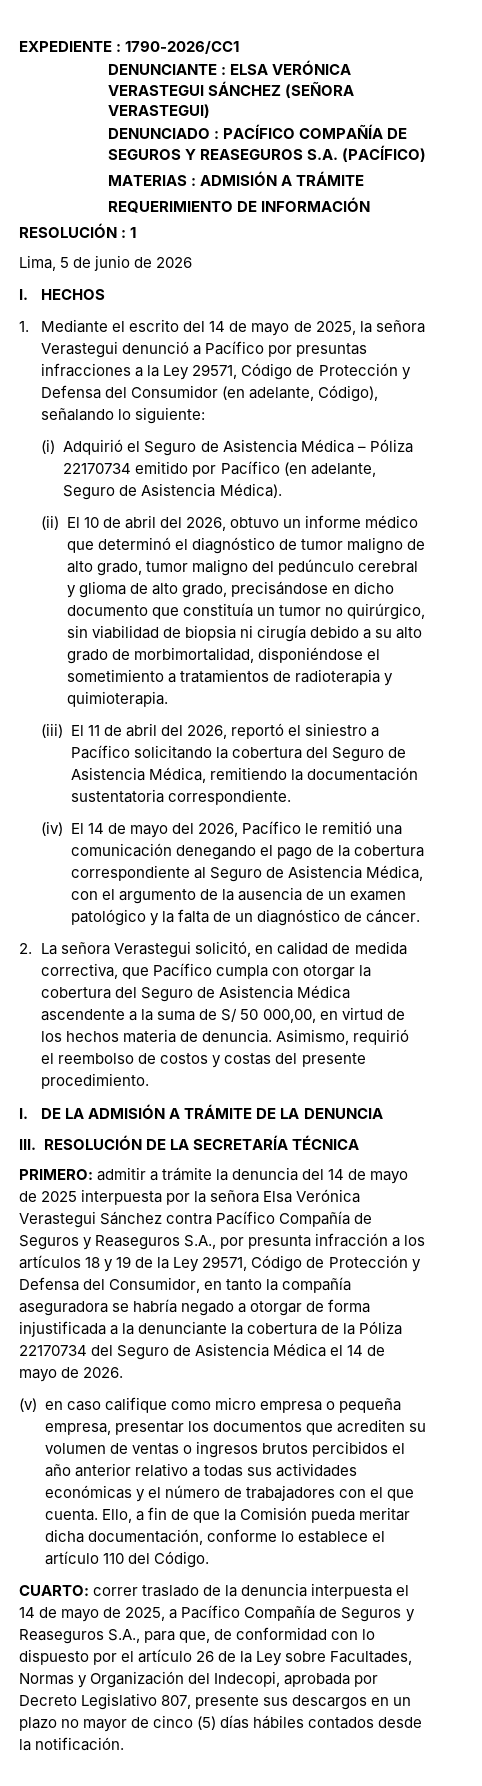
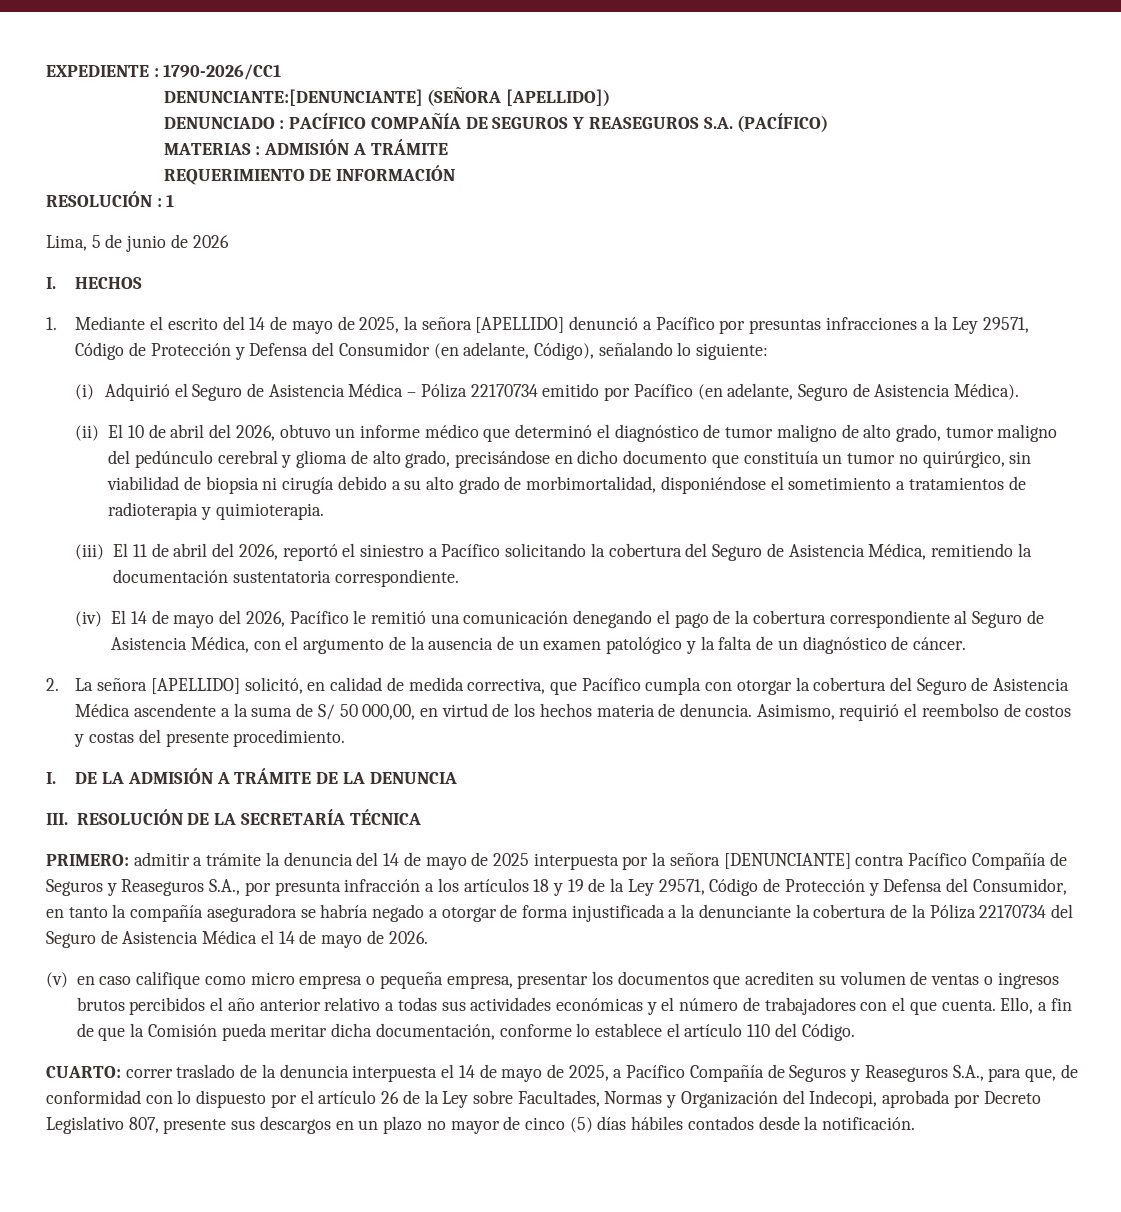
- DENUNCIANTE : ELSA VERÓNICA VERASTEGUI SÁNCHEZ (SEÑORA VERASTEGUI)
+ DENUNCIANTE:[DENUNCIANTE] (SEÑORA [APELLIDO])
- 1. Mediante el escrito del 14 de mayo de 2025, la señora Verastegui denunció a Pacífico por presuntas infracciones a la Ley 29571, Código de Protección y Defensa del Consumidor (en adelante, Código), señalando lo siguiente:
+ 1. Mediante el escrito del 14 de mayo de 2025, la señora [APELLIDO] denunció a Pacífico por presuntas infracciones a la Ley 29571, Código de Protección y Defensa del Consumidor (en adelante, Código), señalando lo siguiente:
- 2. La señora Verastegui solicitó, en calidad de medida correctiva, que Pacífico cumpla con otorgar la cobertura del Seguro de Asistencia Médica ascendente a la suma de S/ 50 000,00, en virtud de los hechos materia de denuncia.
+ 2. La señora [APELLIDO] solicitó, en calidad de medida correctiva, que Pacífico cumpla con otorgar la cobertura del Seguro de Asistencia Médica ascendente a la suma de S/ 50 000,00, en virtud de los hechos materia de denuncia.
- admitir a trámite la denuncia del 14 de mayo de 2025 interpuesta por la señora Elsa Verónica Verastegui Sánchez contra Pacífico Compañía de Seguros y Reaseguros S.A., por presunta infracción a los artículos 18 y 19 de la Ley 29571, Código de Protección y Defensa del Consumidor, en tanto la compañía aseguradora se habría negado a otorgar de forma injustificada a la denunciante la cobertura de la Póliza 22170734 del Seguro de Asistencia Médica el 14 de mayo de 2026.
+ admitir a trámite la denuncia del 14 de mayo de 2025 interpuesta por la señora [DENUNCIANTE] contra Pacífico Compañía de Seguros y Reaseguros S.A., por presunta infracción a los artículos 18 y 19 de la Ley 29571, Código de Protección y Defensa del Consumidor, en tanto la compañía aseguradora se habría negado a otorgar de forma injustificada a la denunciante la cobertura de la Póliza 22170734 del Seguro de Asistencia Médica el 14 de mayo de 2026.

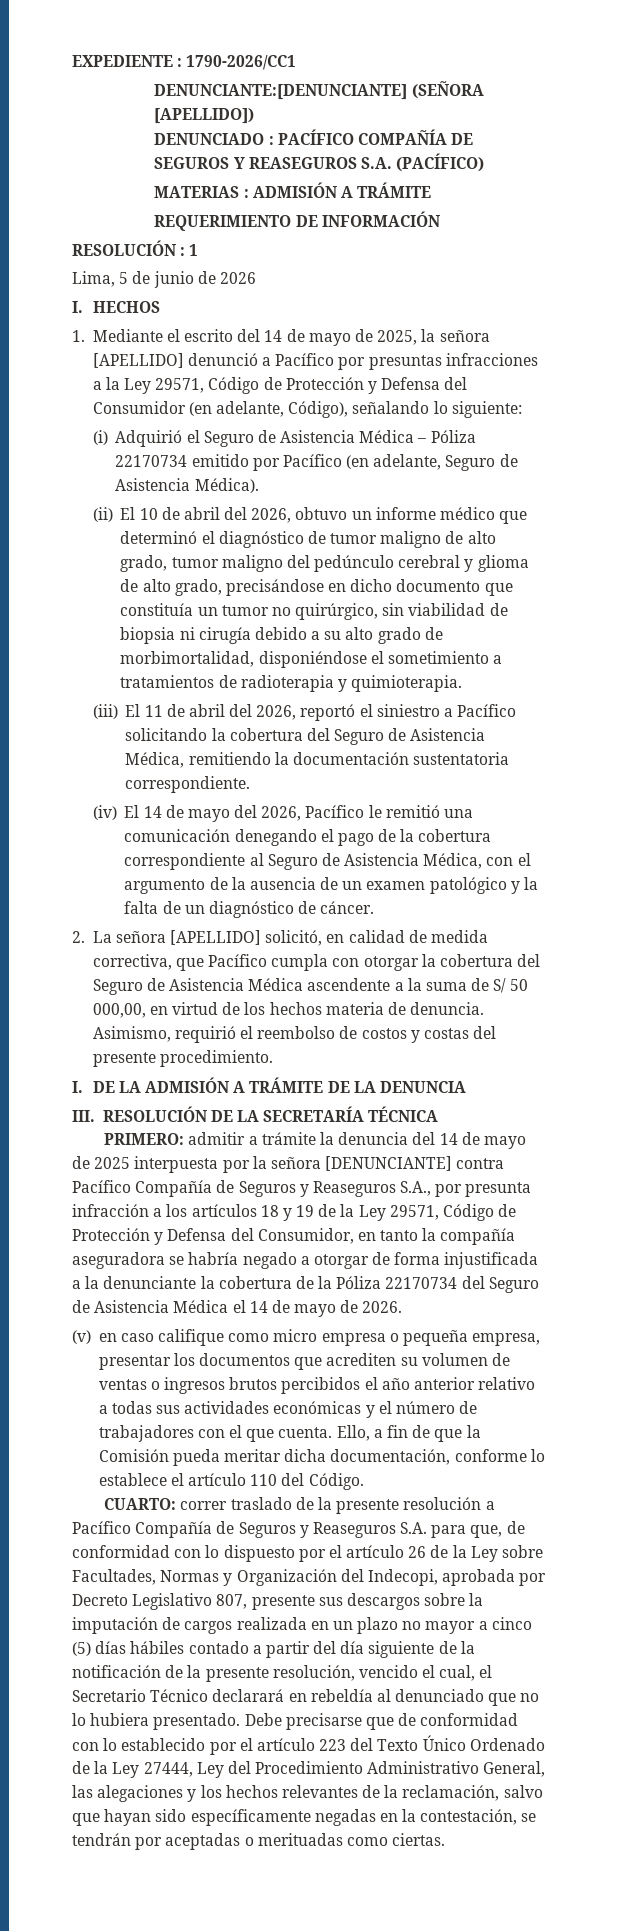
- CUARTO: correr traslado de la denuncia interpuesta el 14 de mayo de 2025, a Pacífico Compañía de Seguros y Reaseguros S.A., para que, de conformidad con lo dispuesto por el artículo 26 de la Ley sobre Facultades, Normas y Organización del Indecopi, aprobada por Decreto Legislativo 807, presente sus descargos en un plazo no mayor de cinco (5) días hábiles contados desde la notificación.
+ CUARTO: correr traslado de la presente resolución a Pacífico Compañía de Seguros y Reaseguros S.A. para que, de conformidad con lo dispuesto por el artículo 26 de la Ley sobre Facultades, Normas y Organización del Indecopi, aprobada por Decreto Legislativo 807, presente sus descargos sobre la imputación de cargos realizada en un plazo no mayor a cinco (5) días hábiles contado a partir del día siguiente de la notificación de la presente resolución, vencido el cual, el Secretario Técnico declarará en rebeldía al denunciado que no lo hubiera presentado. Debe precisarse que de conformidad con lo establecido por el artículo 223 del Texto Único Ordenado de la Ley 27444, Ley del Procedimiento Administrativo General, las alegaciones y los hechos relevantes de la reclamación, salvo que hayan sido específicamente negadas en la contestación, se tendrán por aceptadas o merituadas como ciertas.

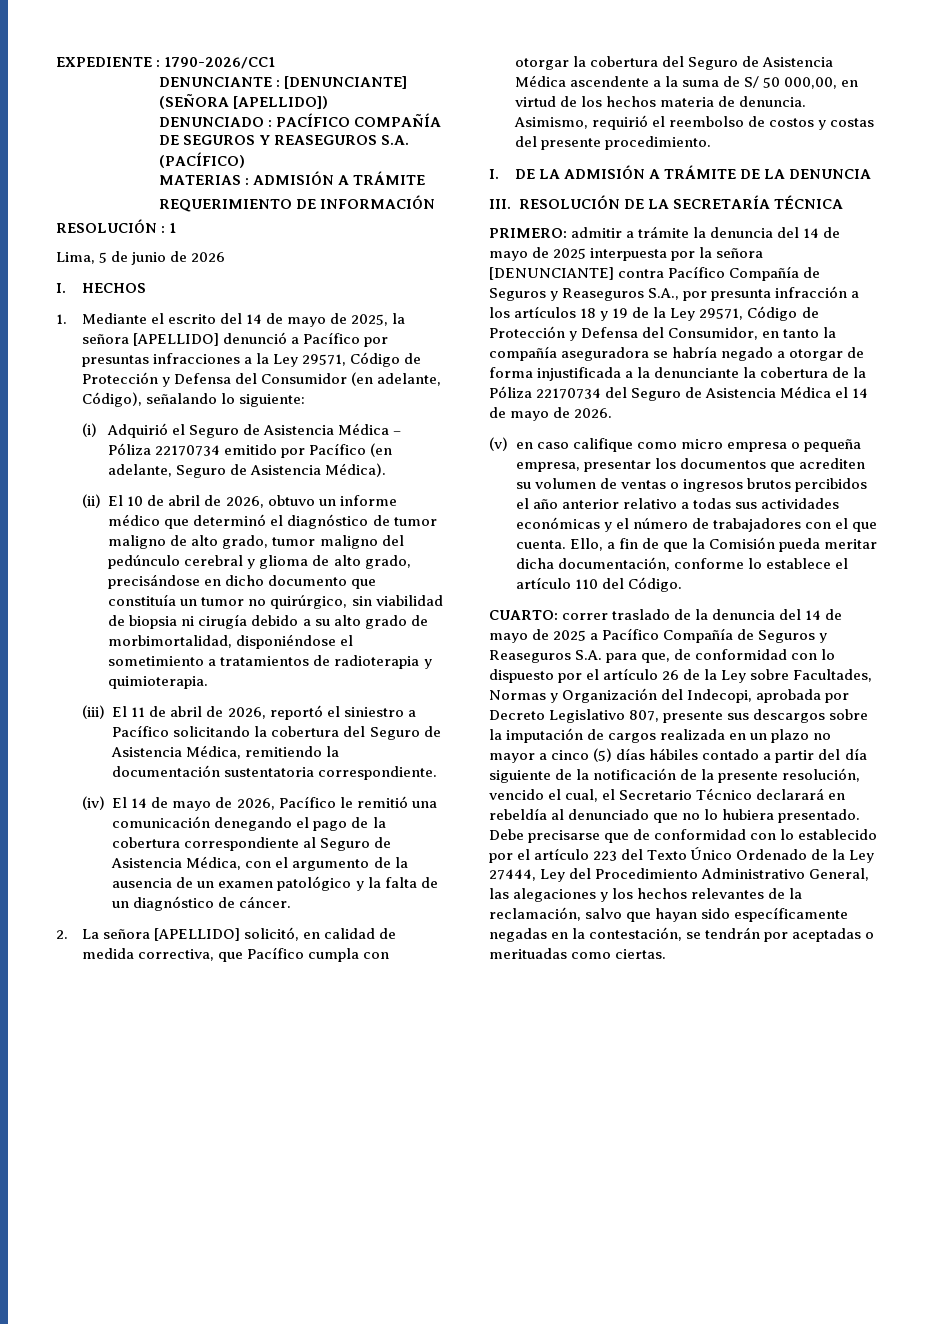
- DENUNCIANTE:[DENUNCIANTE] (SEÑORA [APELLIDO])
+ DENUNCIANTE : [DENUNCIANTE] (SEÑORA [APELLIDO])
- (ii) El 10 de abril del 2026, obtuvo un informe médico que determinó el diagnóstico de tumor maligno de alto grado, tumor maligno del pedúnculo cerebral y glioma de alto grado, precisándose en dicho documento que constituía un tumor no quirúrgico, sin viabilidad de biopsia ni cirugía debido a su alto grado de morbimortalidad, disponiéndose el sometimiento a tratamientos de radioterapia y quimioterapia.
+ (ii) El 10 de abril de 2026, obtuvo un informe médico que determinó el diagnóstico de tumor maligno de alto grado, tumor maligno del pedúnculo cerebral y glioma de alto grado, precisándose en dicho documento que constituía un tumor no quirúrgico, sin viabilidad de biopsia ni cirugía debido a su alto grado de morbimortalidad, disponiéndose el sometimiento a tratamientos de radioterapia y quimioterapia.
- (iii) El 11 de abril del 2026, reportó el siniestro a Pacífico solicitando la cobertura del Seguro de Asistencia Médica, remitiendo la documentación sustentatoria correspondiente.
+ (iii) El 11 de abril de 2026, reportó el siniestro a Pacífico solicitando la cobertura del Seguro de Asistencia Médica, remitiendo la documentación sustentatoria correspondiente.
- (iv) El 14 de mayo del 2026, Pacífico le remitió una comunicación denegando el pago de la cobertura correspondiente al Seguro de Asistencia Médica, con el argumento de la ausencia de un examen patológico y la falta de un diagnóstico de cáncer.
+ (iv) El 14 de mayo de 2026, Pacífico le remitió una comunicación denegando el pago de la cobertura correspondiente al Seguro de Asistencia Médica, con el argumento de la ausencia de un examen patológico y la falta de un diagnóstico de cáncer.
- correr traslado de la presente resolución a Pacífico Compañía de Seguros y Reaseguros S.A. para que, de conformidad con lo dispuesto por el artículo 26 de la Ley sobre Facultades, Normas y Organización del Indecopi, aprobada por Decreto Legislativo 807, presente sus descargos sobre la imputación de cargos realizada en un plazo no mayor a cinco (5) días hábiles contado a partir del día siguiente de la notificación de la presente resolución, vencido el cual, el Secretario Técnico declarará en rebeldía al denunciado que no lo hubiera presentado.
+ correr traslado de la denuncia del 14 de mayo de 2025 a Pacífico Compañía de Seguros y Reaseguros S.A. para que, de conformidad con lo dispuesto por el artículo 26 de la Ley sobre Facultades, Normas y Organización del Indecopi, aprobada por Decreto Legislativo 807, presente sus descargos sobre la imputación de cargos realizada en un plazo no mayor a cinco (5) días hábiles contado a partir del día siguiente de la notificación de la presente resolución, vencido el cual, el Secretario Técnico declarará en rebeldía al denunciado que no lo hubiera presentado.

